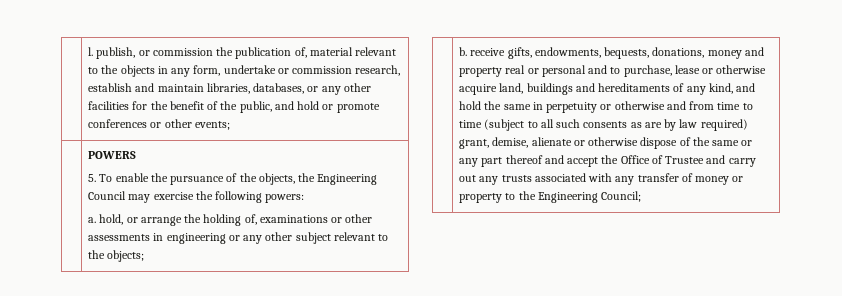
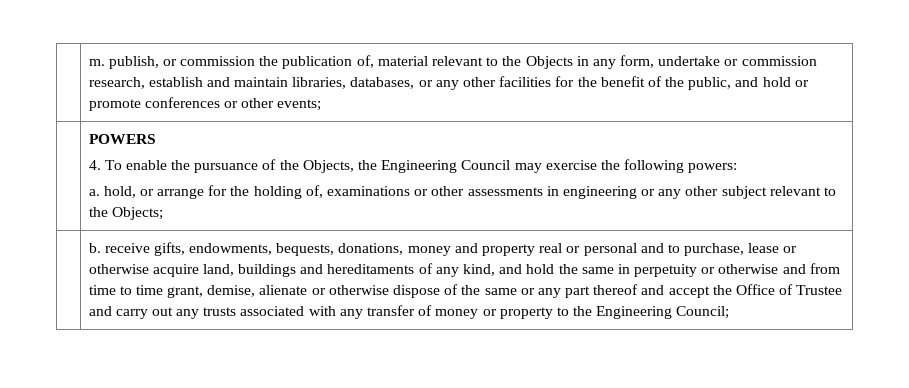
- l. publish, or commission the publication of, material relevant to the objects in any form, undertake or commission research, establish and maintain libraries, databases, or any other facilities for the benefit of the public, and hold or promote conferences or other events;
+ m. publish, or commission the publication of, material relevant to the Objects in any form, undertake or commission research, establish and maintain libraries, databases, or any other facilities for the benefit of the public, and hold or promote conferences or other events;
  | POWERS
- 5. To enable the pursuance of the objects, the Engineering Council may exercise the following powers:
- a. hold, or arrange the holding of, examinations or other assessments in engineering or any other subject relevant to the objects;
+ 4. To enable the pursuance of the Objects, the Engineering Council may exercise the following powers:
+ a. hold, or arrange for the holding of, examinations or other assessments in engineering or any other subject relevant to the Objects;
- b. receive gifts, endowments, bequests, donations, money and property real or personal and to purchase, lease or otherwise acquire land, buildings and hereditaments of any kind, and hold the same in perpetuity or otherwise and from time to time (subject to all such consents as are by law required) grant, demise, alienate or otherwise dispose of the same or any part thereof and accept the Office of Trustee and carry out any trusts associated with any transfer of money or property to the Engineering Council;
+ b. receive gifts, endowments, bequests, donations, money and property real or personal and to purchase, lease or otherwise acquire land, buildings and hereditaments of any kind, and hold the same in perpetuity or otherwise and from time to time grant, demise, alienate or otherwise dispose of the same or any part thereof and accept the Office of Trustee and carry out any trusts associated with any transfer of money or property to the Engineering Council;

